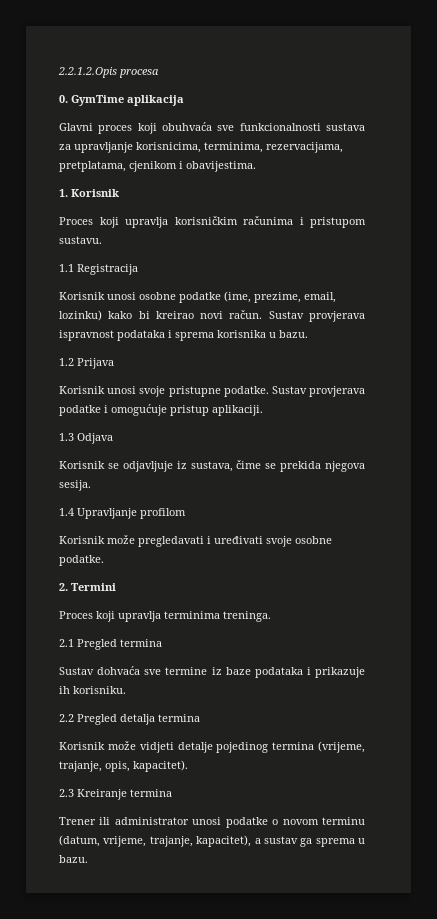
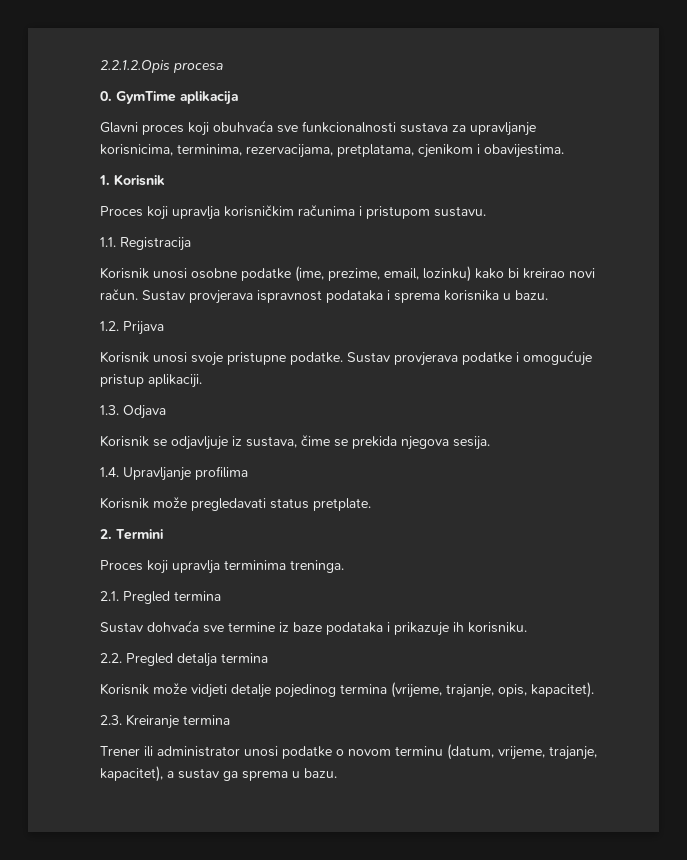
- 1.1 Registracija
+ 1.1. Registracija
- 1.2 Prijava
+ 1.2. Prijava
- 1.3 Odjava
+ 1.3. Odjava
- 1.4 Upravljanje profilom
+ 1.4. Upravljanje profilima
- Korisnik može pregledavati i uređivati svoje osobne podatke.
+ Korisnik može pregledavati status pretplate.
- 2.1 Pregled termina
+ 2.1. Pregled termina
- 2.2 Pregled detalja termina
+ 2.2. Pregled detalja termina
- 2.3 Kreiranje termina
+ 2.3. Kreiranje termina

